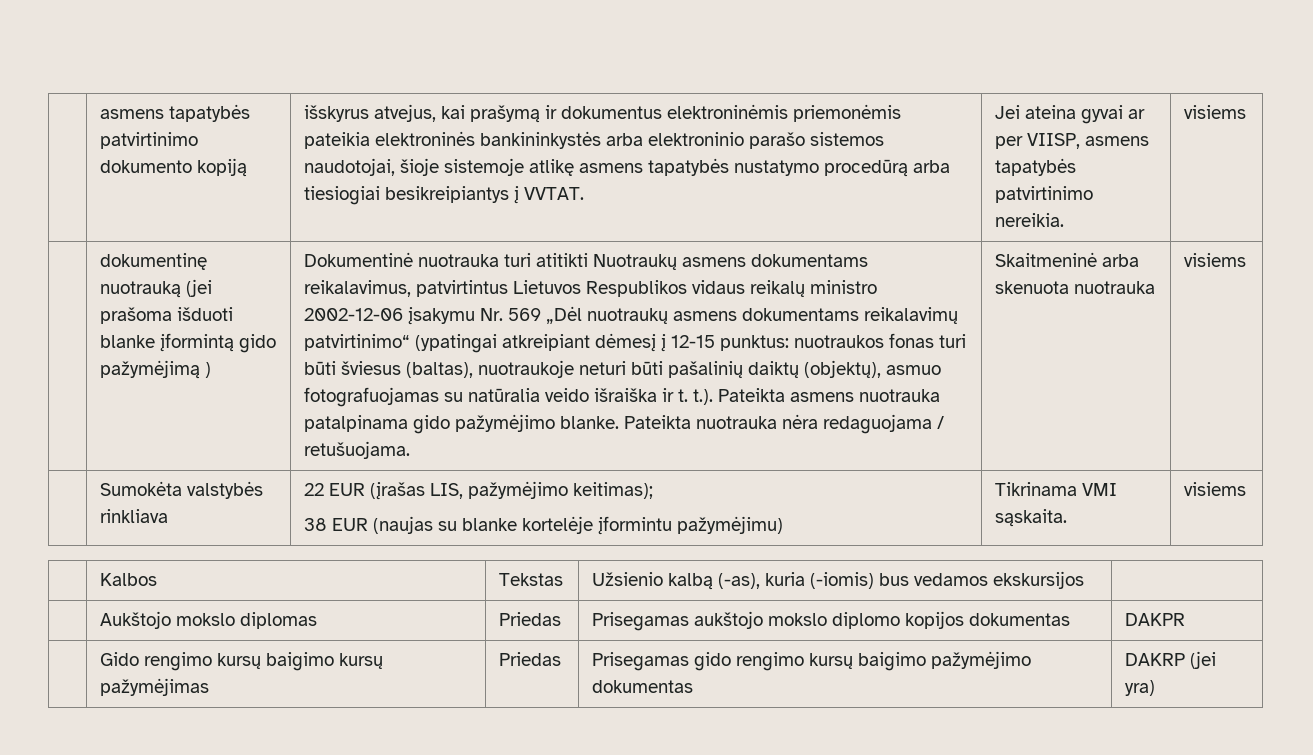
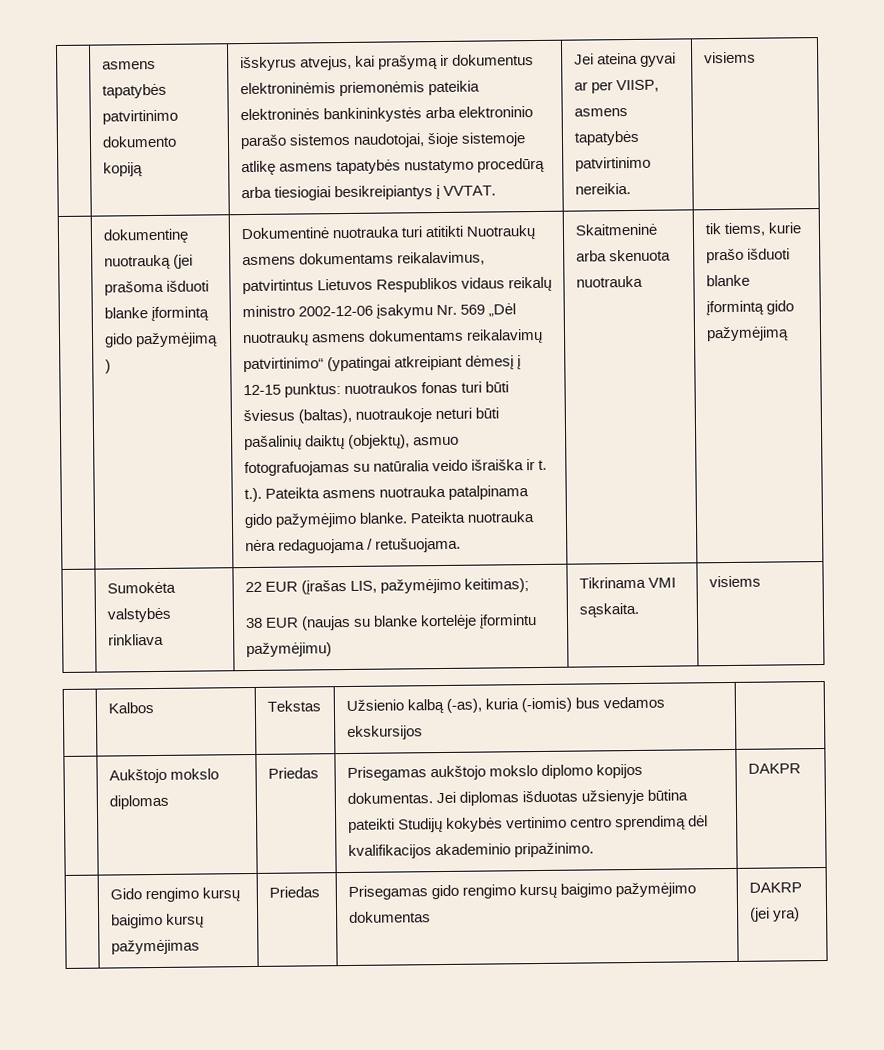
- Skaitmeninė arba skenuota nuotrauka | visiems
+ Skaitmeninė arba skenuota nuotrauka | tik tiems, kurie prašo išduoti blanke įformintą gido pažymėjimą
- | Aukštojo mokslo diplomas | Priedas | Prisegamas aukštojo mokslo diplomo kopijos dokumentas | DAKPR
+ | Aukštojo mokslo diplomas | Priedas | Prisegamas aukštojo mokslo diplomo kopijos dokumentas. Jei diplomas išduotas užsienyje būtina pateikti Studijų kokybės vertinimo centro sprendimą dėl kvalifikacijos akademinio pripažinimo. | DAKPR

